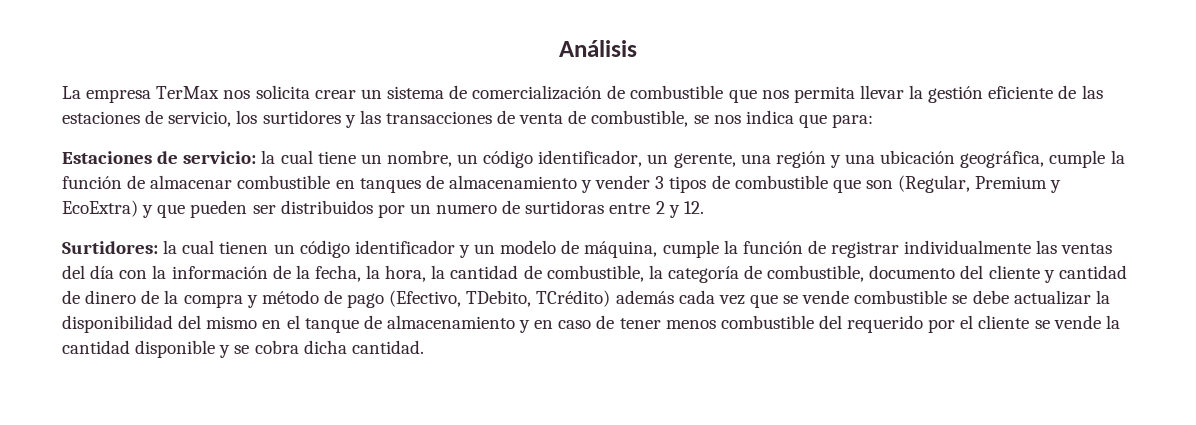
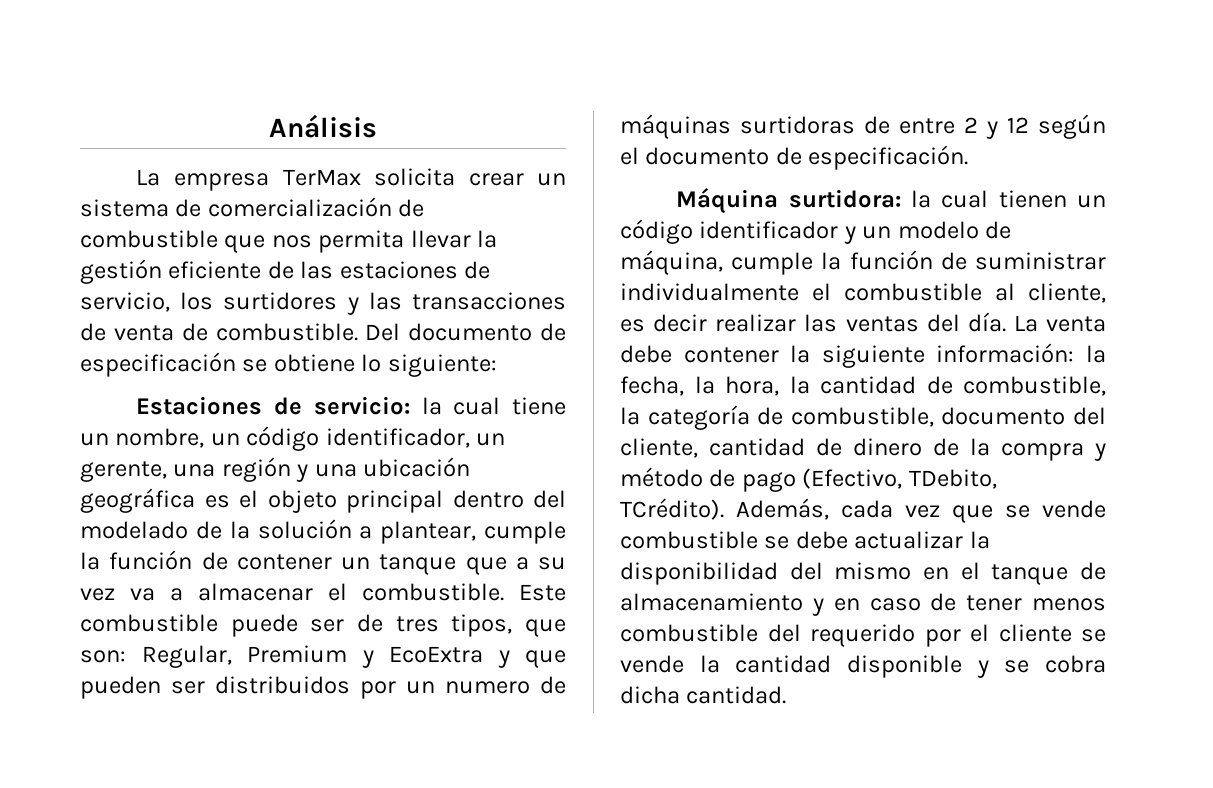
- La empresa TerMax nos solicita crear un sistema de comercialización de combustible que nos permita llevar la gestión eficiente de las estaciones de servicio, los surtidores y las transacciones de venta de combustible, se nos indica que para:
+ La empresa TerMax solicita crear un sistema de comercialización de combustible que nos permita llevar la gestión eficiente de las estaciones de servicio, los surtidores y las transacciones de venta de combustible. Del documento de especificación se obtiene lo siguiente:
- la cual tiene un nombre, un código identificador, un gerente, una región y una ubicación geográfica, cumple la función de almacenar combustible en tanques de almacenamiento y vender 3 tipos de combustible que son (Regular, Premium y EcoExtra) y que pueden ser distribuidos por un numero de surtidoras entre 2 y 12.
- Surtidores:
+ la cual tiene un nombre, un código identificador, un gerente, una región y una ubicación geográfica es el objeto principal dentro del modelado de la solución a plantear, cumple la función de contener un tanque que a su vez va a almacenar el combustible. Este combustible puede ser de tres tipos, que son: Regular, Premium y EcoExtra y que pueden ser distribuidos por un numero de máquinas surtidoras de entre 2 y 12 según el documento de especificación.
+ Máquina surtidora:
- la cual tienen un código identificador y un modelo de máquina, cumple la función de registrar individualmente las ventas del día con la información de la fecha, la hora, la cantidad de combustible, la categoría de combustible, documento del cliente y cantidad de dinero de la compra y método de pago (Efectivo, TDebito, TCrédito) además cada vez que se vende combustible se debe actualizar la disponibilidad del mismo en el tanque de almacenamiento y en caso de tener menos combustible del requerido por el cliente se vende la cantidad disponible y se cobra dicha cantidad.
+ la cual tienen un código identificador y un modelo de máquina, cumple la función de suministrar individualmente el combustible al cliente, es decir realizar las ventas del día. La venta debe contener la siguiente información: la fecha, la hora, la cantidad de combustible, la categoría de combustible, documento del cliente, cantidad de dinero de la compra y método de pago (Efectivo, TDebito, TCrédito). Además, cada vez que se vende combustible se debe actualizar la disponibilidad del mismo en el tanque de almacenamiento y en caso de tener menos combustible del requerido por el cliente se vende la cantidad disponible y se cobra dicha cantidad.

